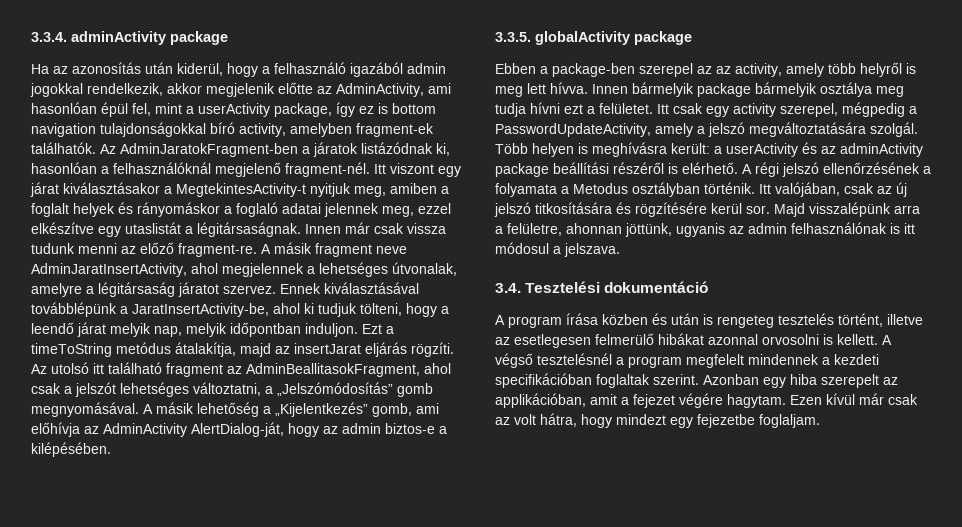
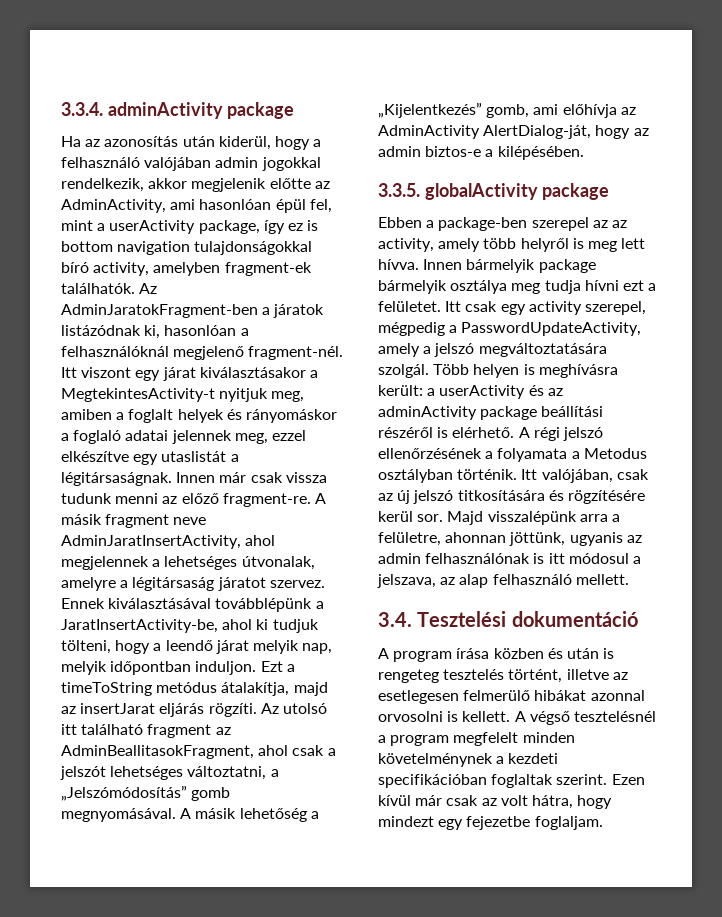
- Ha az azonosítás után kiderül, hogy a felhasználó igazából admin jogokkal rendelkezik, akkor megjelenik előtte az AdminActivity, ami hasonlóan épül fel, mint a userActivity package, így ez is bottom navigation tulajdonságokkal bíró activity, amelyben fragment-ek találhatók.
+ Ha az azonosítás után kiderül, hogy a felhasználó valójában admin jogokkal rendelkezik, akkor megjelenik előtte az AdminActivity, ami hasonlóan épül fel, mint a userActivity package, így ez is bottom navigation tulajdonságokkal bíró activity, amelyben fragment-ek találhatók.
- Majd visszalépünk arra a felületre, ahonnan jöttünk, ugyanis az admin felhasználónak is itt módosul a jelszava.
+ Majd visszalépünk arra a felületre, ahonnan jöttünk, ugyanis az admin felhasználónak is itt módosul a jelszava, az alap felhasználó mellett.
- A végső tesztelésnél a program megfelelt mindennek a kezdeti specifikációban foglaltak szerint.
+ A végső tesztelésnél a program megfelelt minden követelménynek a kezdeti specifikációban foglaltak szerint.
- Azonban egy hiba szerepelt az applikációban, amit a fejezet végére hagytam.

